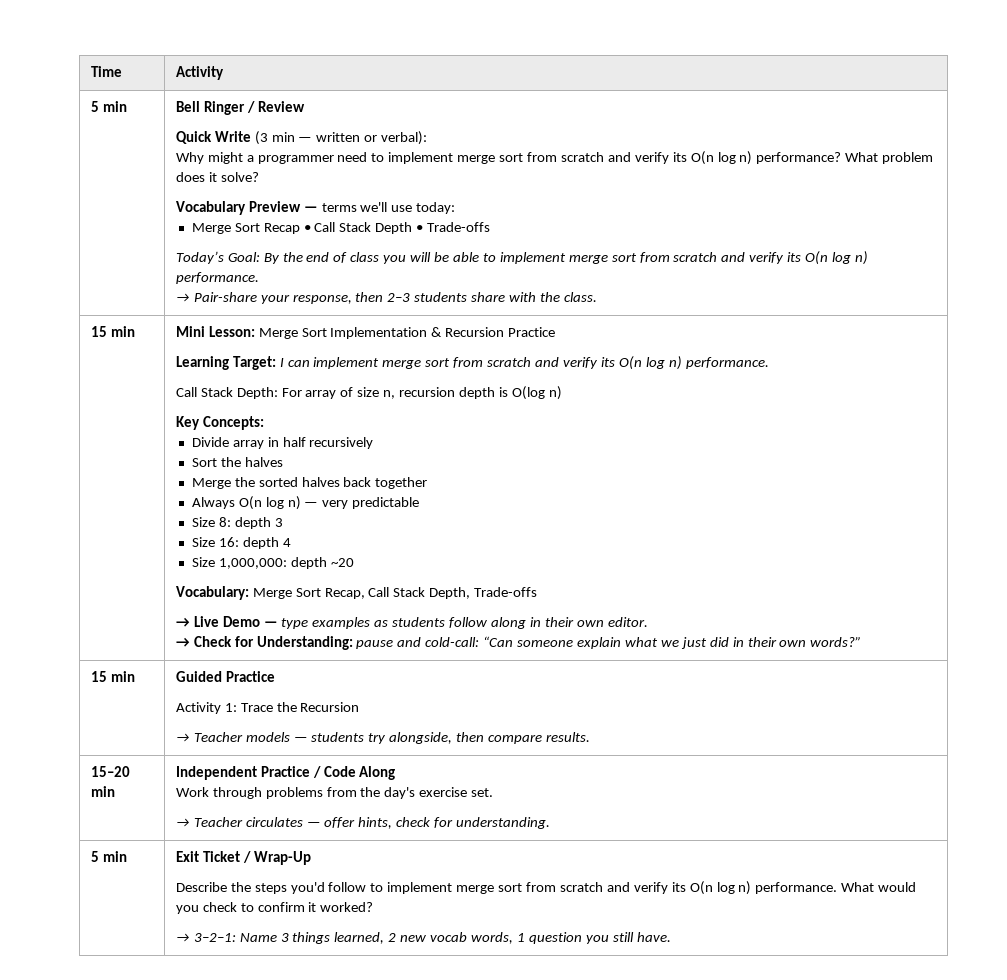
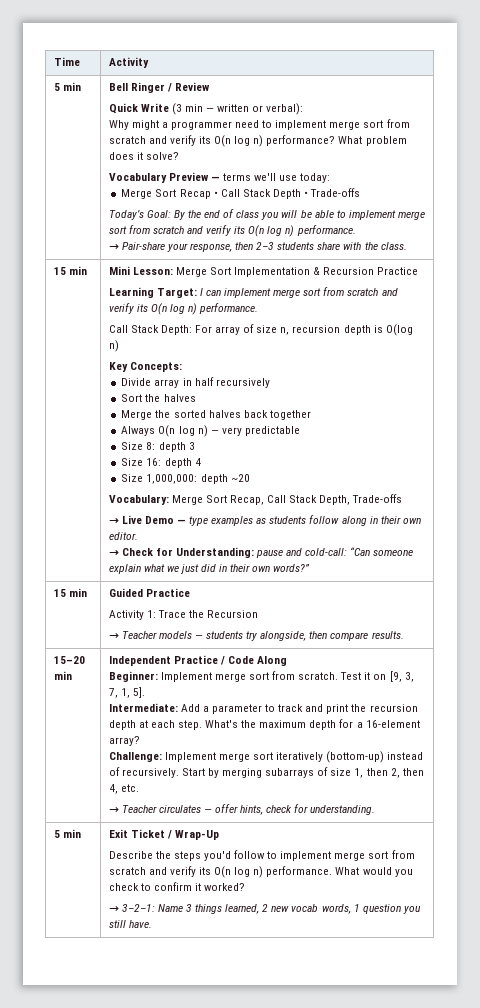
- Work through problems from the day's exercise set.
+ Beginner: Implement merge sort from scratch. Test it on [9, 3, 7, 1, 5].
+ Intermediate: Add a parameter to track and print the recursion depth at each step. What's the maximum depth for a 16-element array?
+ Challenge: Implement merge sort iteratively (bottom-up) instead of recursively. Start by merging subarrays of size 1, then 2, then 4, etc.

